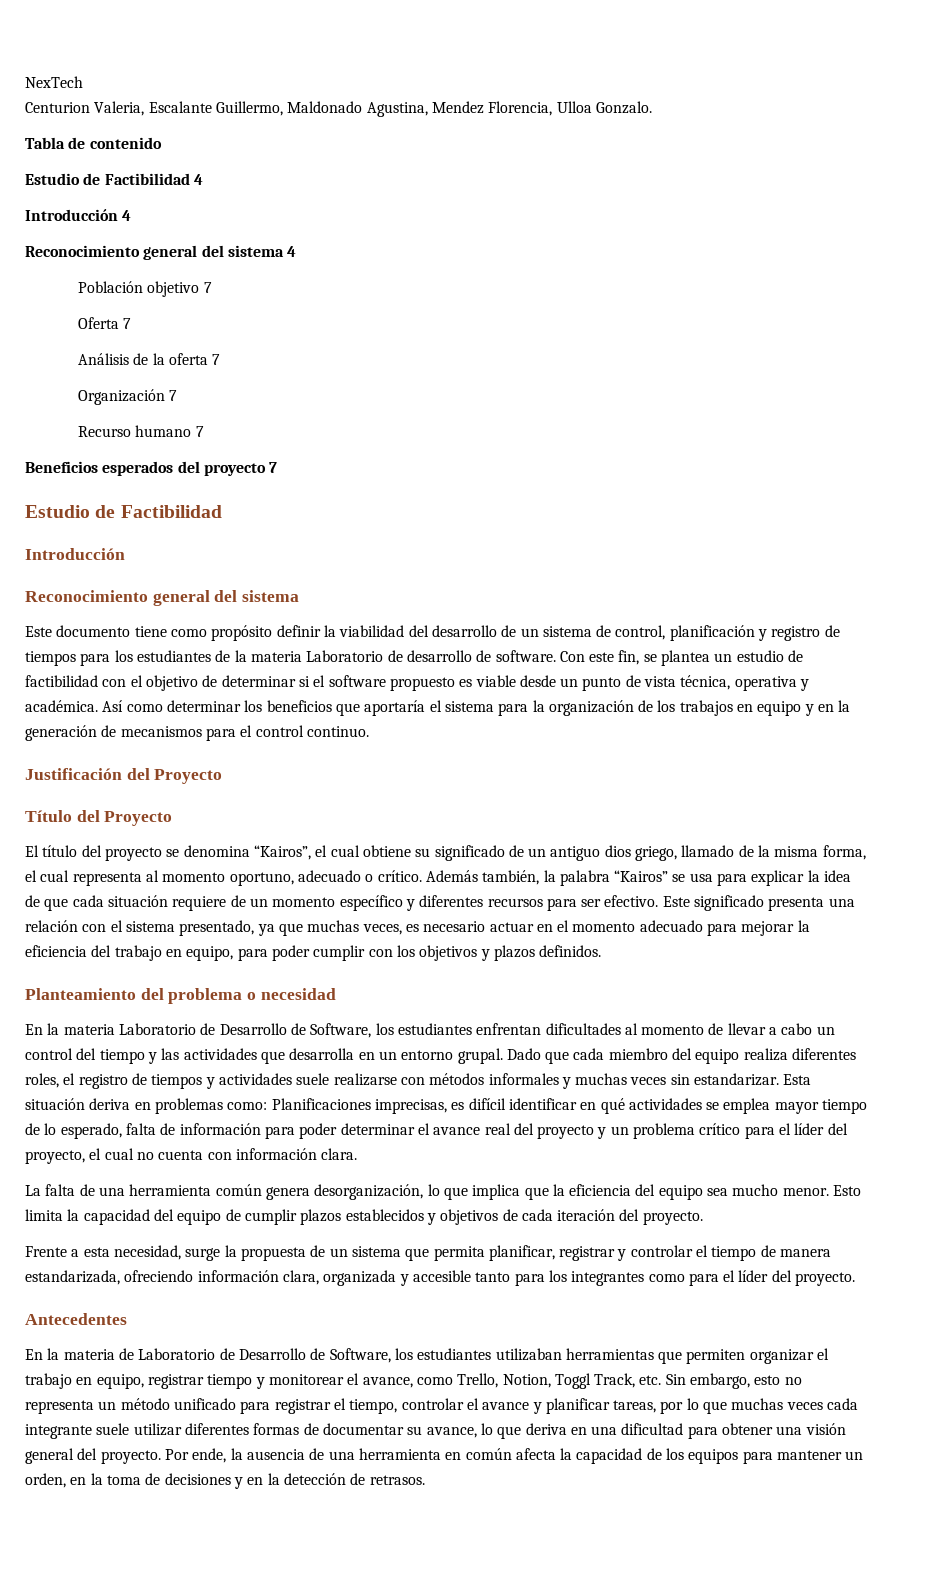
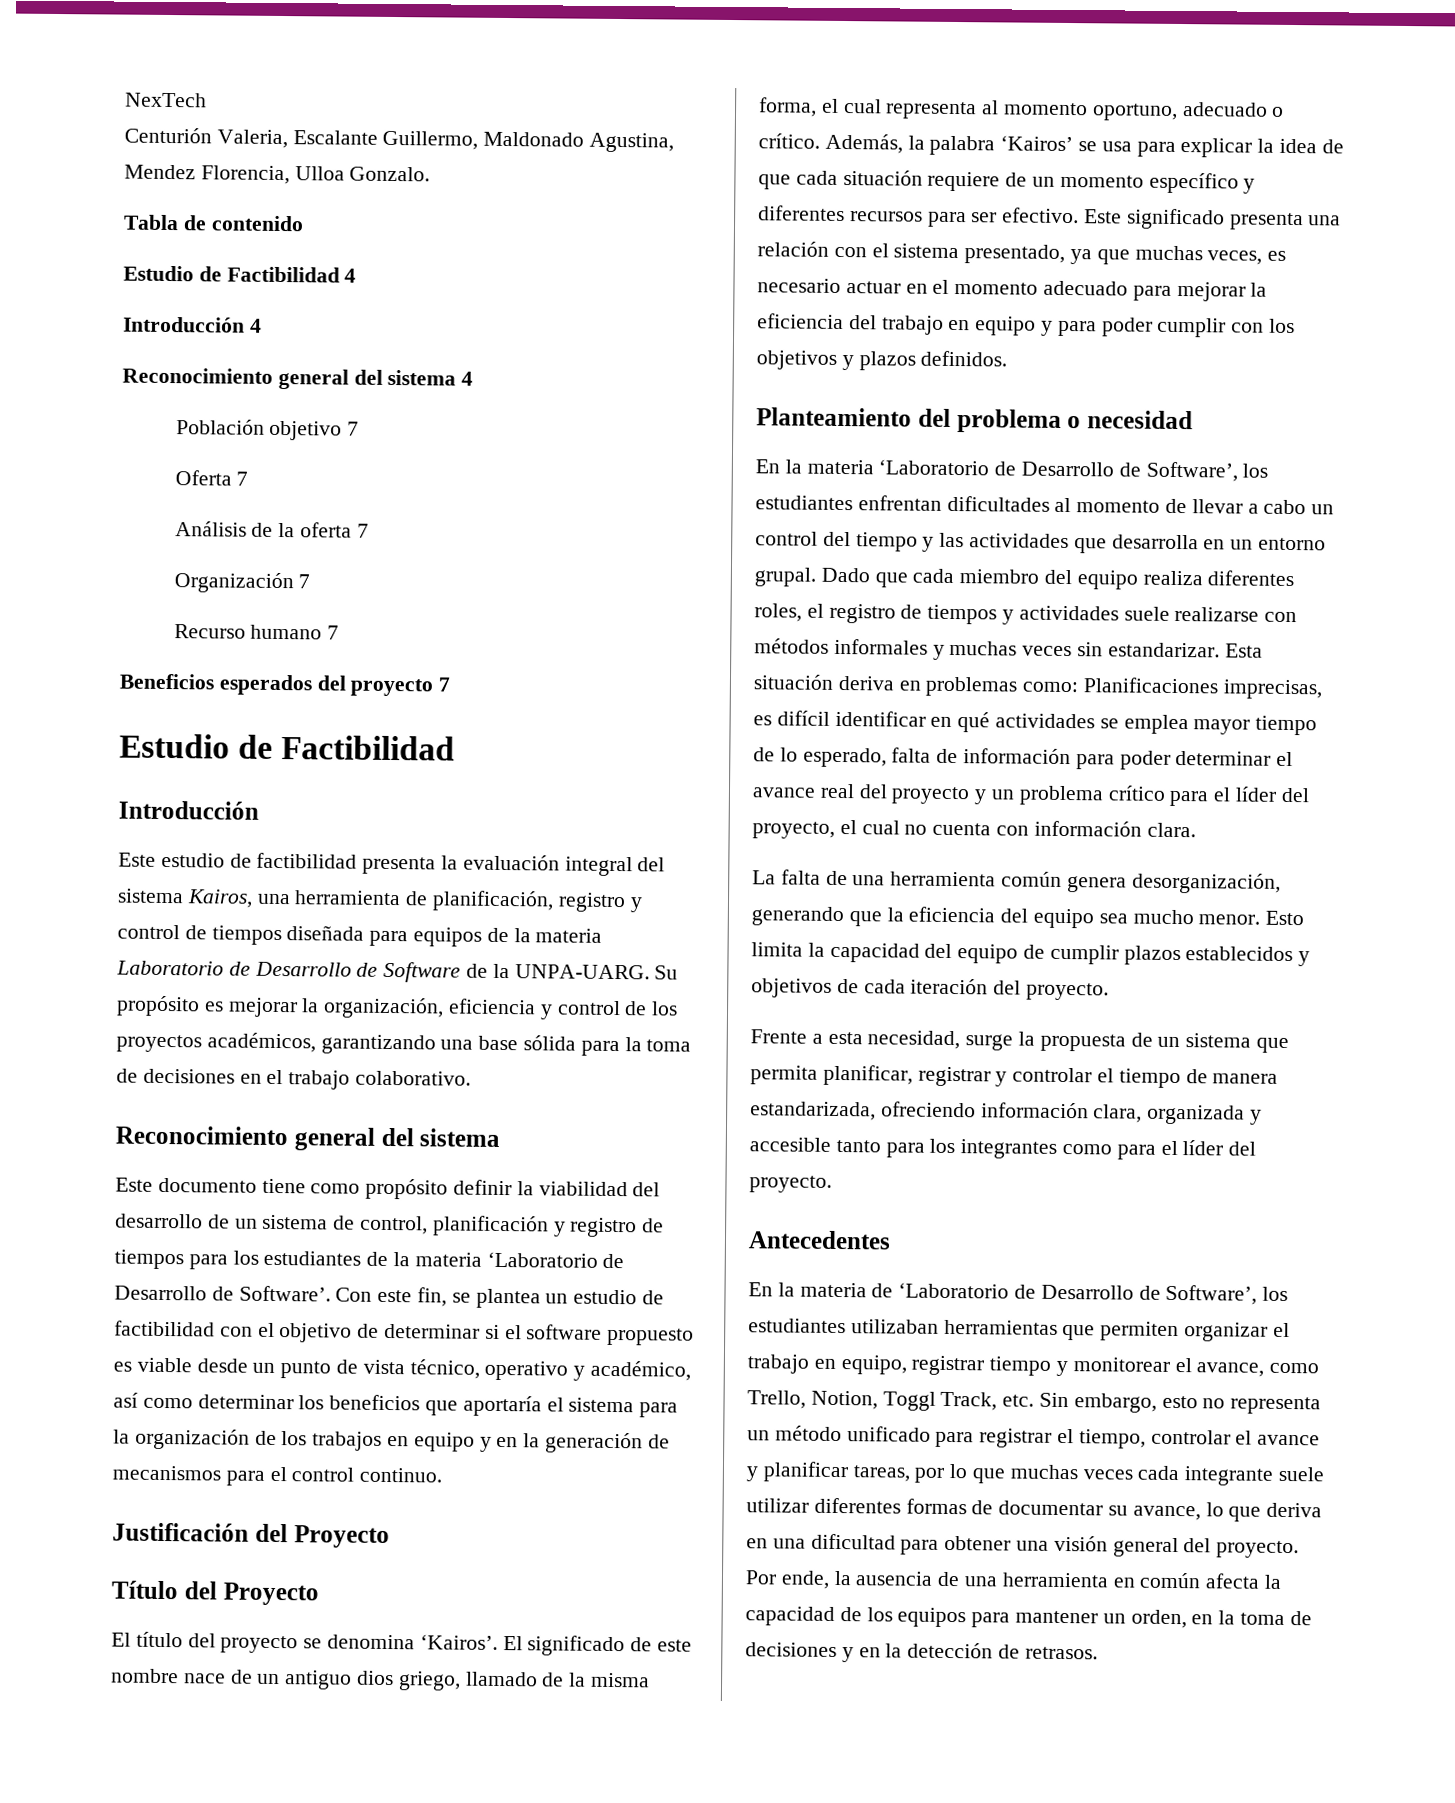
- Centurion Valeria, Escalante Guillermo, Maldonado Agustina, Mendez Florencia, Ulloa Gonzalo.
+ Centurión Valeria, Escalante Guillermo, Maldonado Agustina, Mendez Florencia, Ulloa Gonzalo.
+ Este estudio de factibilidad presenta la evaluación integral del sistema Kairos, una herramienta de planificación, registro y control de tiempos diseñada para equipos de la materia Laboratorio de Desarrollo de Software de la UNPA-UARG. Su propósito es mejorar la organización, eficiencia y control de los proyectos académicos, garantizando una base sólida para la toma de decisiones en el trabajo colaborativo.
- Este documento tiene como propósito definir la viabilidad del desarrollo de un sistema de control, planificación y registro de tiempos para los estudiantes de la materia Laboratorio de desarrollo de software.
+ Este documento tiene como propósito definir la viabilidad del desarrollo de un sistema de control, planificación y registro de tiempos para los estudiantes de la materia ‘Laboratorio de Desarrollo de Software’.
- Con este fin, se plantea un estudio de factibilidad con el objetivo de determinar si el software propuesto es viable desde un punto de vista técnica, operativa y académica. Así como determinar los beneficios que aportaría el sistema para la organización de los trabajos en equipo y en la generación de mecanismos para el control continuo.
+ Con este fin, se plantea un estudio de factibilidad con el objetivo de determinar si el software propuesto es viable desde un punto de vista técnico, operativo y académico, así como determinar los beneficios que aportaría el sistema para la organización de los trabajos en equipo y en la generación de mecanismos para el control continuo.
- El título del proyecto se denomina “Kairos”, el cual obtiene su significado de un antiguo dios griego, llamado de la misma forma, el cual representa al momento oportuno, adecuado o crítico.
+ El título del proyecto se denomina ‘Kairos’. El significado de este nombre nace de un antiguo dios griego, llamado de la misma forma, el cual representa al momento oportuno, adecuado o crítico.
- Además también, la palabra “Kairos” se usa para explicar la idea de que cada situación requiere de un momento específico y diferentes recursos para ser efectivo.
+ Además, la palabra ‘Kairos’ se usa para explicar la idea de que cada situación requiere de un momento específico y diferentes recursos para ser efectivo.
- Este significado presenta una relación con el sistema presentado, ya que muchas veces, es necesario actuar en el momento adecuado para mejorar la eficiencia del trabajo en equipo, para poder cumplir con los objetivos y plazos definidos.
+ Este significado presenta una relación con el sistema presentado, ya que muchas veces, es necesario actuar en el momento adecuado para mejorar la eficiencia del trabajo en equipo y para poder cumplir con los objetivos y plazos definidos.
- En la materia Laboratorio de Desarrollo de Software, los estudiantes enfrentan dificultades al momento de llevar a cabo un control del tiempo y las actividades que desarrolla en un entorno grupal.
+ En la materia ‘Laboratorio de Desarrollo de Software’, los estudiantes enfrentan dificultades al momento de llevar a cabo un control del tiempo y las actividades que desarrolla en un entorno grupal.
- La falta de una herramienta común genera desorganización, lo que implica que la eficiencia del equipo sea mucho menor.
+ La falta de una herramienta común genera desorganización, generando que la eficiencia del equipo sea mucho menor.
- En la materia de Laboratorio de Desarrollo de Software, los estudiantes utilizaban herramientas que permiten organizar el trabajo en equipo, registrar tiempo y monitorear el avance, como Trello, Notion, Toggl Track, etc. Sin embargo, esto no representa un método unificado para registrar el tiempo, controlar el avance y planificar tareas, por lo que muchas veces cada integrante suele utilizar diferentes formas de documentar su avance, lo que deriva en una dificultad para obtener una visión general del proyecto.
+ En la materia de ‘Laboratorio de Desarrollo de Software’, los estudiantes utilizaban herramientas que permiten organizar el trabajo en equipo, registrar tiempo y monitorear el avance, como Trello, Notion, Toggl Track, etc. Sin embargo, esto no representa un método unificado para registrar el tiempo, controlar el avance y planificar tareas, por lo que muchas veces cada integrante suele utilizar diferentes formas de documentar su avance, lo que deriva en una dificultad para obtener una visión general del proyecto.

